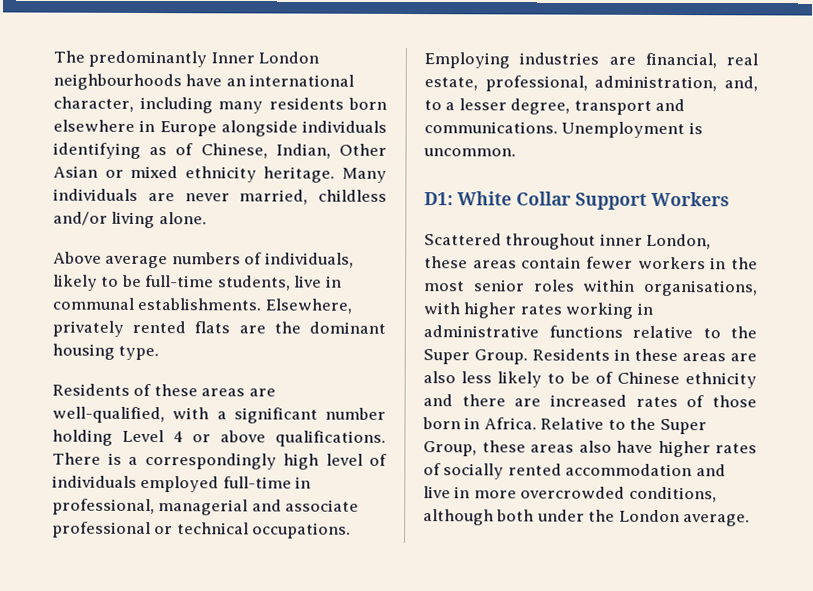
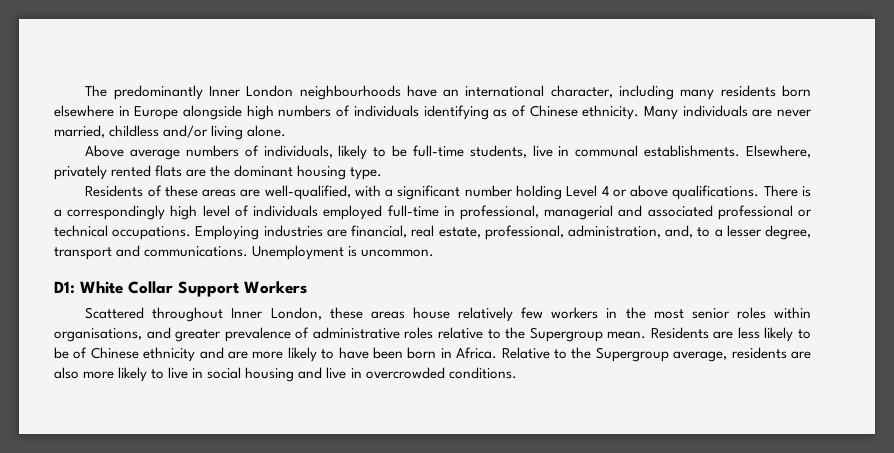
- The predominantly Inner London neighbourhoods have an international character, including many residents born elsewhere in Europe alongside individuals identifying as of Chinese, Indian, Other Asian or mixed ethnicity heritage.
+ The predominantly Inner London neighbourhoods have an international character, including many residents born elsewhere in Europe alongside high numbers of individuals identifying as of Chinese ethnicity.
- There is a correspondingly high level of individuals employed full-time in professional, managerial and associate professional or technical occupations.
+ There is a correspondingly high level of individuals employed full-time in professional, managerial and associated professional or technical occupations.
- Scattered throughout inner London, these areas contain fewer workers in the most senior roles within organisations, with higher rates working in administrative functions relative to the Super Group. Residents in these areas are also less likely to be of Chinese ethnicity and there are increased rates of those born in Africa.
+ Scattered throughout Inner London, these areas house relatively few workers in the most senior roles within organisations, and greater prevalence of administrative roles relative to the Supergroup mean. Residents are less likely to be of Chinese ethnicity and are more likely to have been born in Africa.
- Relative to the Super Group, these areas also have higher rates of socially rented accommodation and live in more overcrowded conditions, although both under the London average.
+ Relative to the Supergroup average, residents are also more likely to live in social housing and live in overcrowded conditions.

